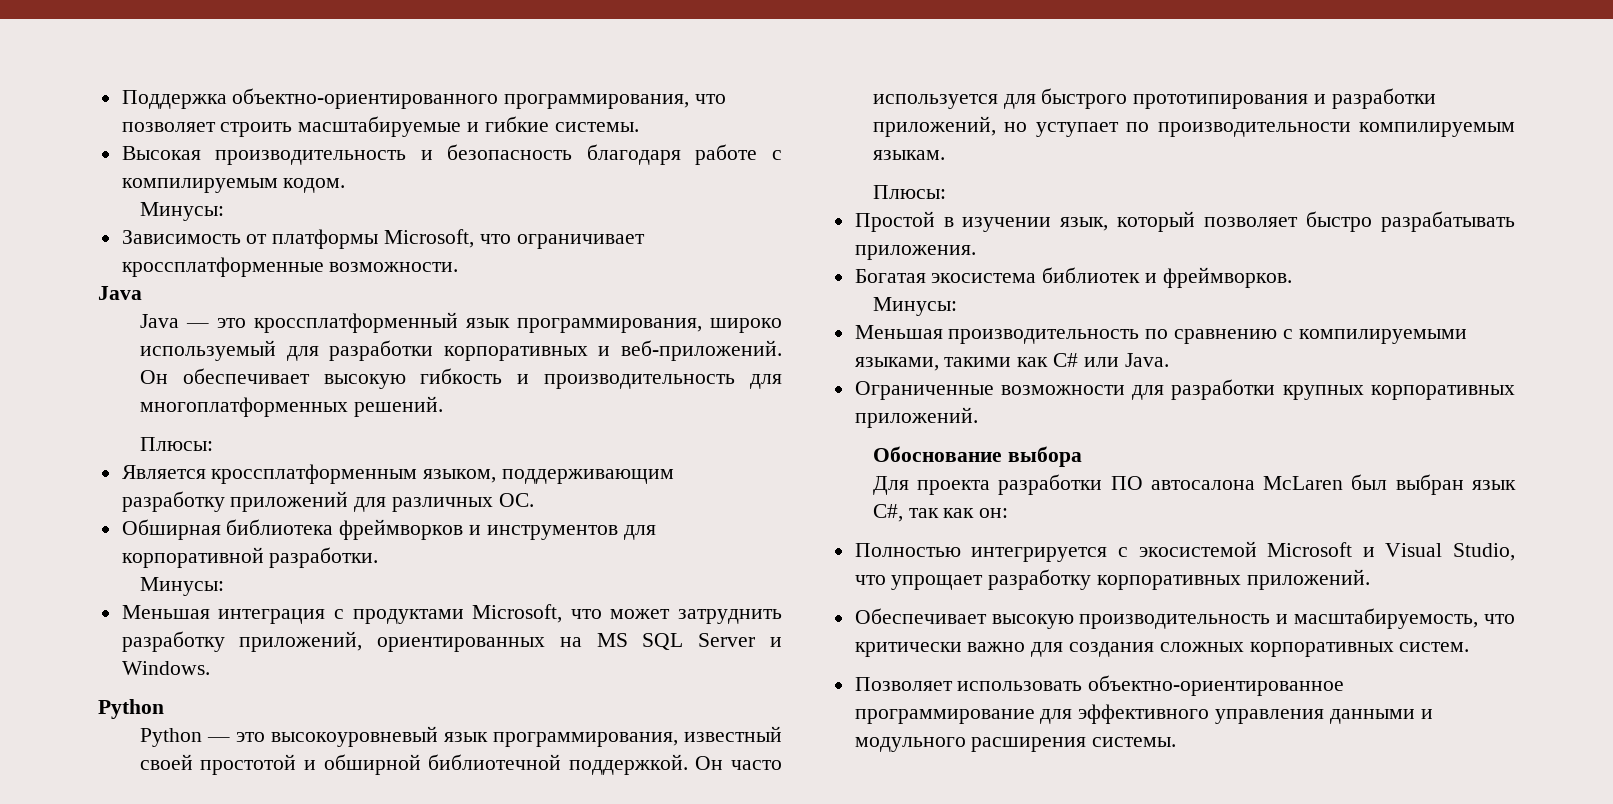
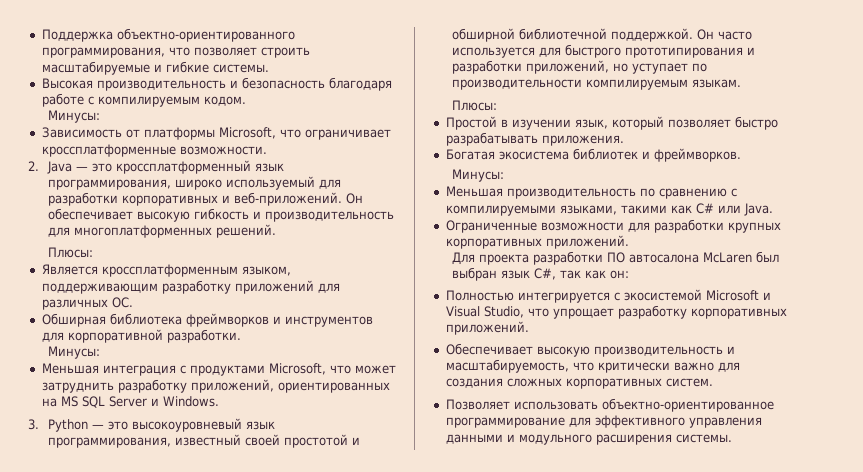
  Зависимость от платформы Microsoft, что ограничивает кроссплатформенные возможности.
- Java
- Java — это кроссплатформенный язык программирования, широко используемый для разработки корпоративных и веб-приложений.
+ 2. Java — это кроссплатформенный язык программирования, широко используемый для разработки корпоративных и веб-приложений.
  Меньшая интеграция с продуктами Microsoft, что может затруднить разработку приложений, ориентированных на MS SQL Server и Windows.
- Python
- Python — это высокоуровневый язык программирования, известный своей простотой и обширной библиотечной поддержкой.
+ 3. Python — это высокоуровневый язык программирования, известный своей простотой и обширной библиотечной поддержкой.
- Обоснование выбора

